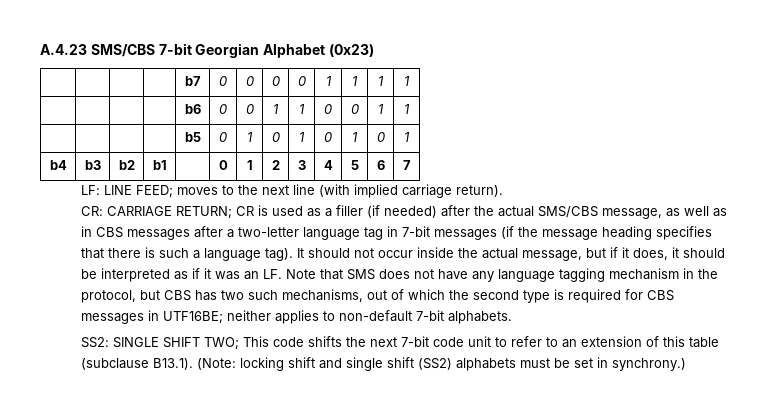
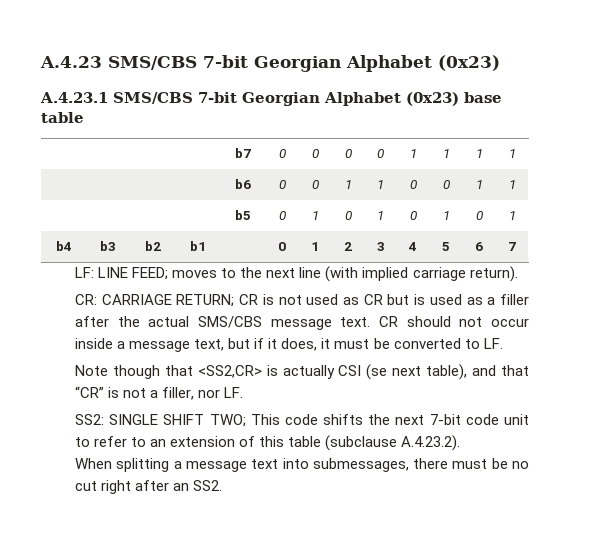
+ A.4.23.1 SMS/CBS 7-bit Georgian Alphabet (0x23) base table
- CR: CARRIAGE RETURN; CR is used as a filler (if needed) after the actual SMS/CBS message, as well as in CBS messages after a two-letter language tag in 7-bit messages (if the message heading specifies that there is such a language tag). It should not occur inside the actual message, but if it does, it should be interpreted as if it was an LF. Note that SMS does not have any language tagging mechanism in the protocol, but CBS has two such mechanisms, out of which the second type is required for CBS messages in UTF16BE; neither applies to non-default 7-bit alphabets.
+ CR: CARRIAGE RETURN; CR is not used as CR but is used as a filler after the actual SMS/CBS message text. CR should not occur inside a message text, but if it does, it must be converted to LF.
+ Note though that <SS2,CR> is actually CSI (se next table), and that “CR” is not a filler, nor LF.
- SS2: SINGLE SHIFT TWO; This code shifts the next 7-bit code unit to refer to an extension of this table (subclause B13.1). (Note: locking shift and single shift (SS2) alphabets must be set in synchrony.)
+ SS2: SINGLE SHIFT TWO; This code shifts the next 7-bit code unit to refer to an extension of this table (subclause A.4.23.2).
+ When splitting a message text into submessages, there must be no cut right after an SS2.

